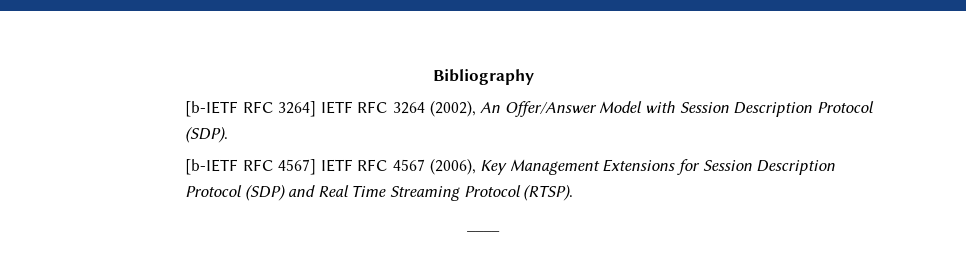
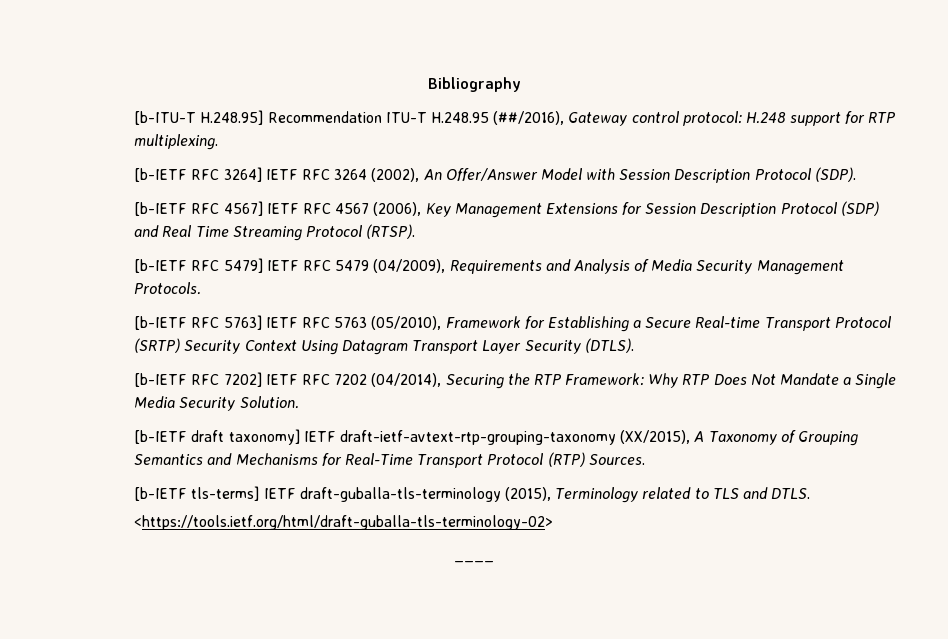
+ [b-ITU-T H.248.95] Recommendation ITU-T H.248.95 (##/2016), Gateway control protocol: H.248 support for RTP multiplexing.
+ [b-IETF RFC 5479] IETF RFC 5479 (04/2009), Requirements and Analysis of Media Security Management Protocols.
+ [b-IETF RFC 5763] IETF RFC 5763 (05/2010), Framework for Establishing a Secure Real-time Transport Protocol (SRTP) Security Context Using Datagram Transport Layer Security (DTLS).
+ [b-IETF RFC 7202] IETF RFC 7202 (04/2014), Securing the RTP Framework: Why RTP Does Not Mandate a Single Media Security Solution.
+ [b-IETF draft taxonomy] IETF draft-ietf-avtext-rtp-grouping-taxonomy (XX/2015), A Taxonomy of Grouping Semantics and Mechanisms for Real-Time Transport Protocol (RTP) Sources.
+ [b-IETF tls-terms] IETF draft-guballa-tls-terminology (2015), Terminology related to TLS and DTLS.
+ <https://tools.ietf.org/html/draft-guballa-tls-terminology-02>

